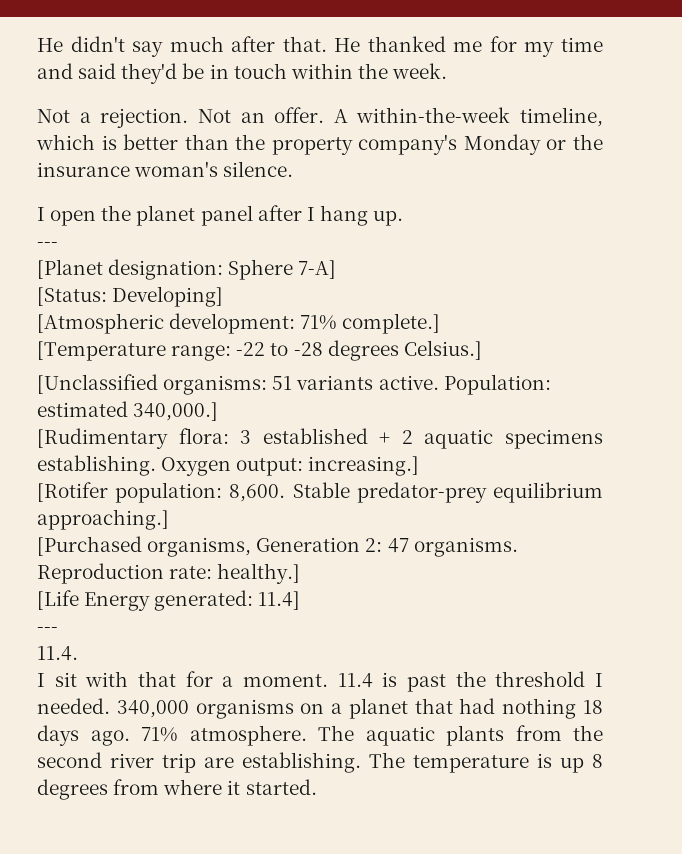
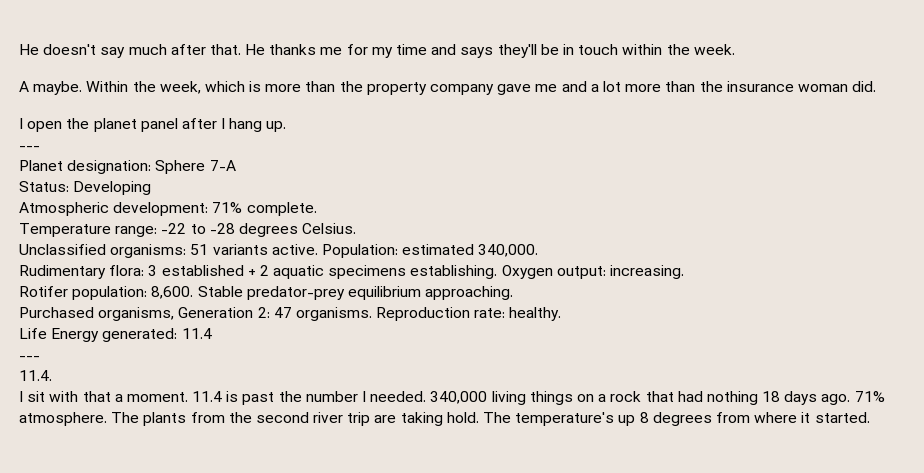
- He didn't say much after that.
+ He doesn't say much after that.
- He thanked me for my time and said they'd be in touch within the week.
+ He thanks me for my time and says they'll be in touch within the week.
- Not a rejection. Not an offer. A within-the-week timeline, which is better than the property company's Monday or the insurance woman's silence.
+ A maybe. Within the week, which is more than the property company gave me and a lot more than the insurance woman did.
- [Planet designation: Sphere 7-A]
- [Status: Developing]
- [Atmospheric development: 71% complete.]
- [Temperature range: -22 to -28 degrees Celsius.]
- [Unclassified organisms: 51 variants active.
+ Planet designation: Sphere 7-A
+ Status: Developing
+ Atmospheric development: 71% complete.
+ Temperature range: -22 to -28 degrees Celsius.
+ Unclassified organisms: 51 variants active.
- Population: estimated 340,000.]
- [Rudimentary flora: 3 established + 2 aquatic specimens establishing.
+ Population: estimated 340,000.
+ Rudimentary flora: 3 established + 2 aquatic specimens establishing.
- Oxygen output: increasing.]
- [Rotifer population: 8,600.
+ Oxygen output: increasing.
+ Rotifer population: 8,600.
- Stable predator-prey equilibrium approaching.]
- [Purchased organisms, Generation 2: 47 organisms.
+ Stable predator-prey equilibrium approaching.
+ Purchased organisms, Generation 2: 47 organisms.
- Reproduction rate: healthy.]
- [Life Energy generated: 11.4]
+ Reproduction rate: healthy.
+ Life Energy generated: 11.4
- I sit with that for a moment.
+ I sit with that a moment.
- 11.4 is past the threshold I needed.
+ 11.4 is past the number I needed.
- 340,000 organisms on a planet that had nothing 18 days ago.
+ 340,000 living things on a rock that had nothing 18 days ago.
- The aquatic plants from the second river trip are establishing. The temperature is up 8 degrees from where it started.
+ The plants from the second river trip are taking hold. The temperature's up 8 degrees from where it started.

